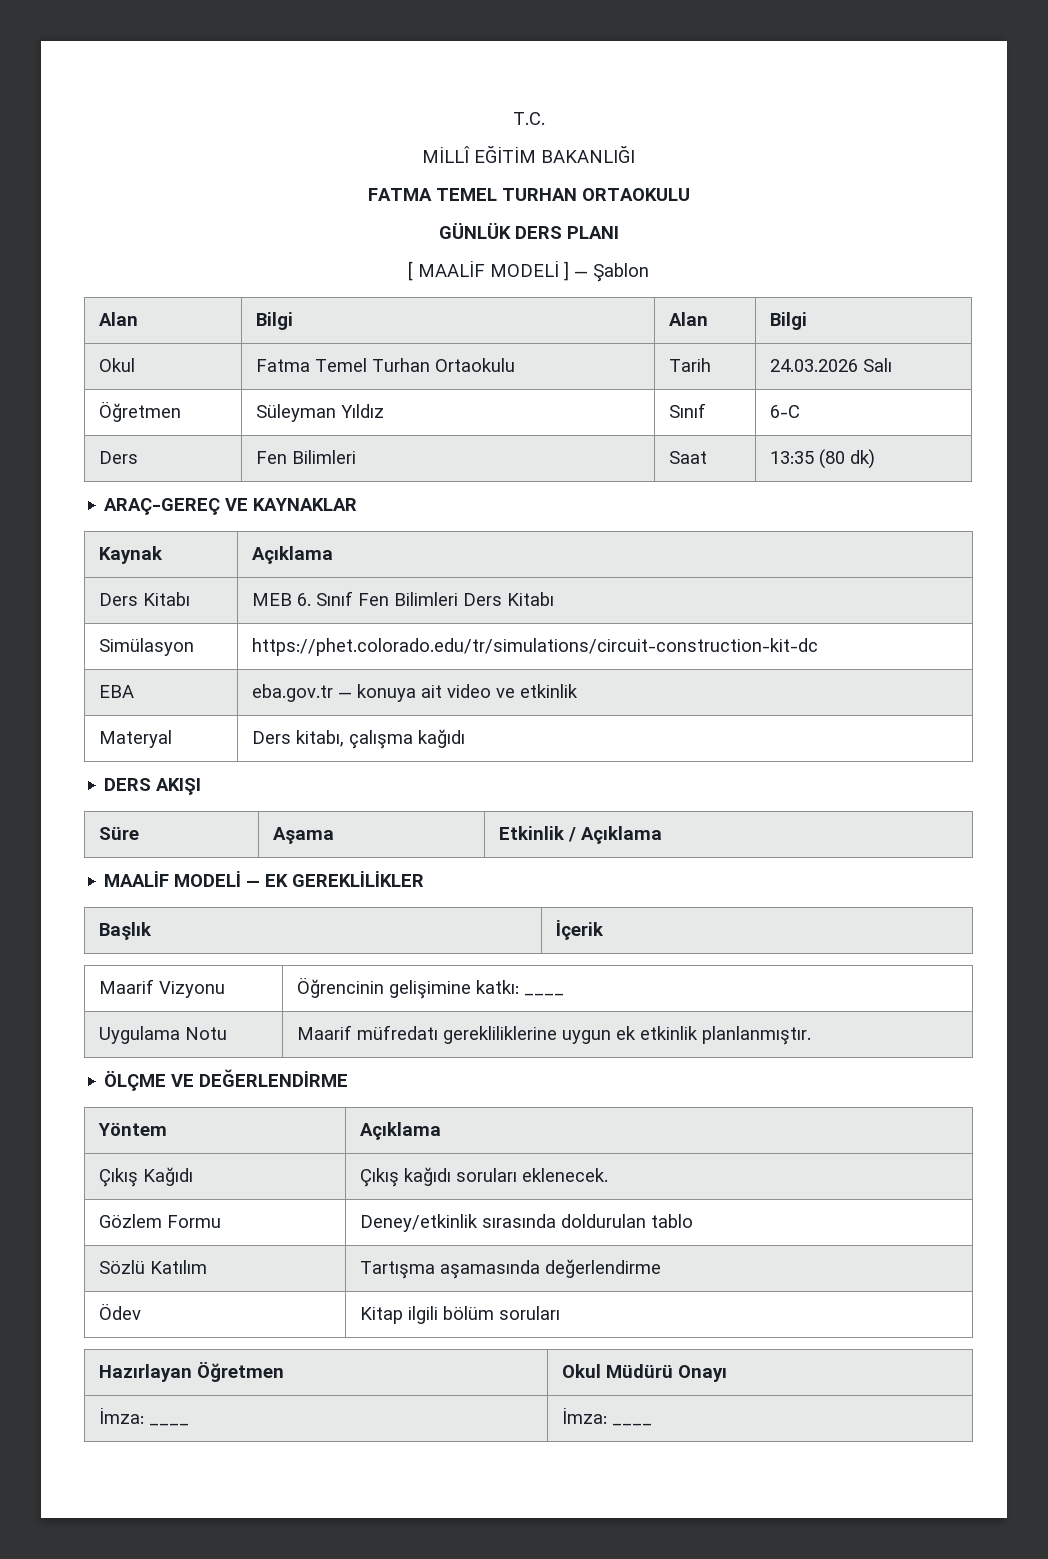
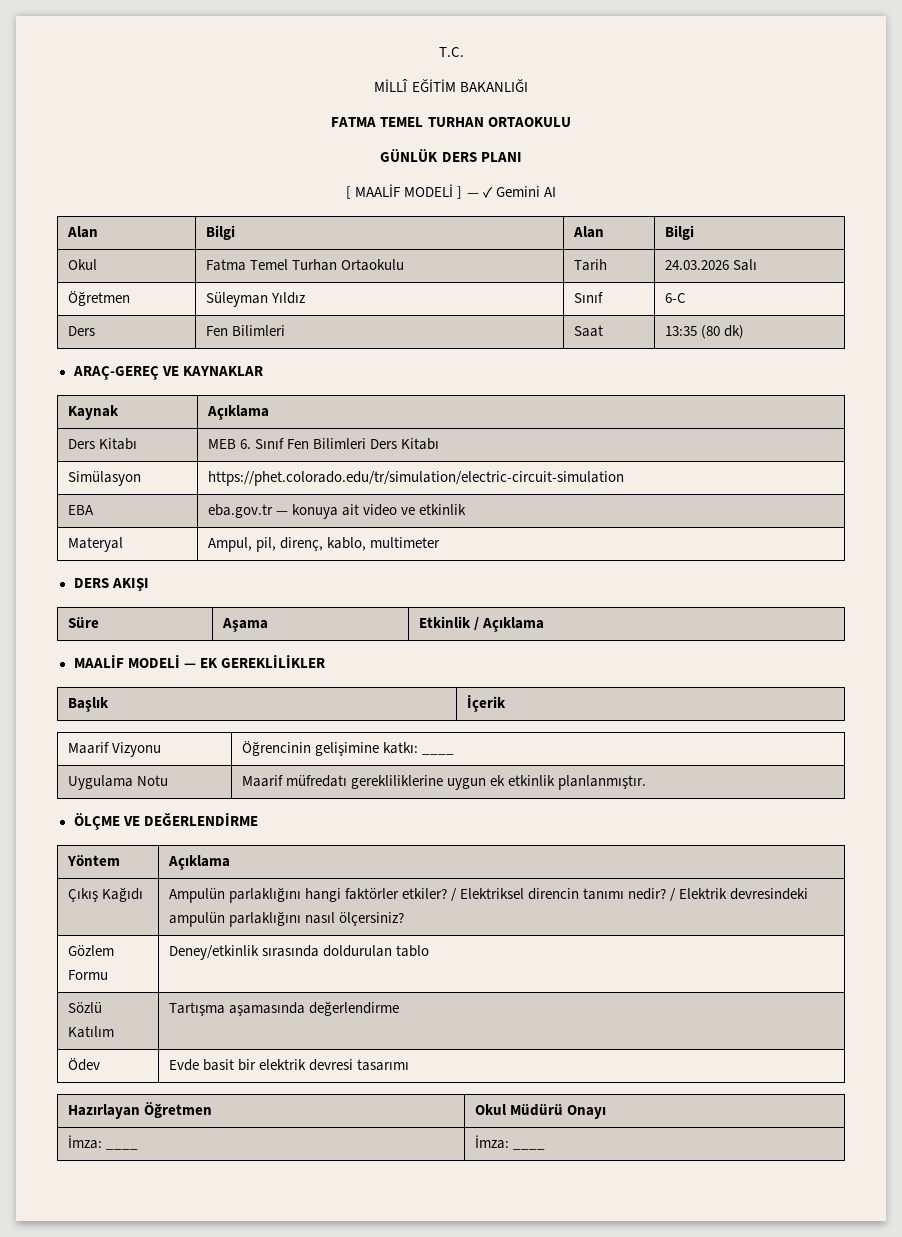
- [ MAALİF MODELİ ] — Şablon
+ [ MAALİF MODELİ ] — ✓ Gemini AI
- Simülasyon | https://phet.colorado.edu/tr/simulations/circuit-construction-kit-dc
+ Simülasyon | https://phet.colorado.edu/tr/simulation/electric-circuit-simulation
- Materyal | Ders kitabı, çalışma kağıdı
+ Materyal | Ampul, pil, direnç, kablo, multimeter
- Çıkış Kağıdı | Çıkış kağıdı soruları eklenecek.
+ Çıkış Kağıdı | Ampulün parlaklığını hangi faktörler etkiler? / Elektriksel direncin tanımı nedir? / Elektrik devresindeki ampulün parlaklığını nasıl ölçersiniz?
- Ödev | Kitap ilgili bölüm soruları
+ Ödev | Evde basit bir elektrik devresi tasarımı

